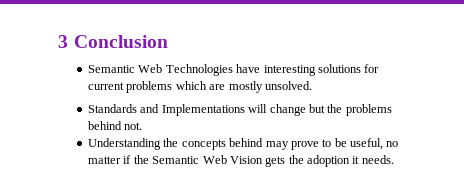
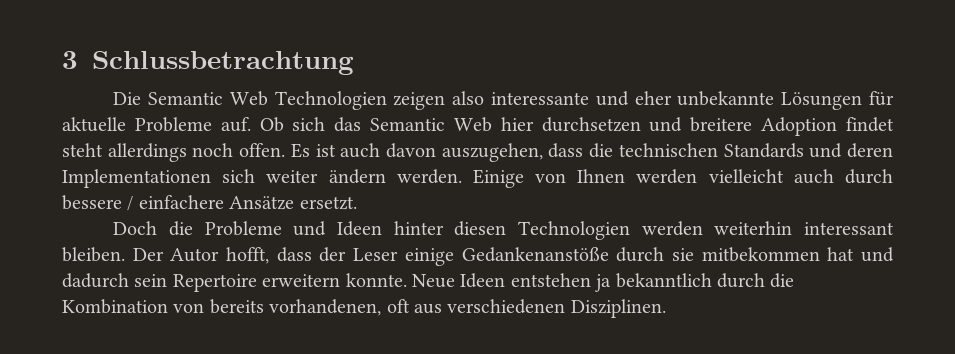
- 3 Conclusion
- Semantic Web Technologies have interesting solutions for current problems which are mostly unsolved.
- Standards and Implementations will change but the problems behind not.
- Understanding the concepts behind may prove to be useful, no matter if the Semantic Web Vision gets the adoption it needs.
+ 3 Schlussbetrachtung
+ Die Semantic Web Technologien zeigen also interessante und eher unbekannte Lösungen für aktuelle Probleme auf. Ob sich das Semantic Web hier durchsetzen und breitere Adoption findet steht allerdings noch offen. Es ist auch davon auszugehen, dass die technischen Standards und deren Implementationen sich weiter ändern werden. Einige von Ihnen werden vielleicht auch durch bessere / einfachere Ansätze ersetzt.
+ Doch die Probleme und Ideen hinter diesen Technologien werden weiterhin interessant bleiben. Der Autor hofft, dass der Leser einige Gedankenanstöße durch sie mitbekommen hat und dadurch sein Repertoire erweitern konnte. Neue Ideen entstehen ja bekanntlich durch die Kombination von bereits vorhandenen, oft aus verschiedenen Disziplinen.

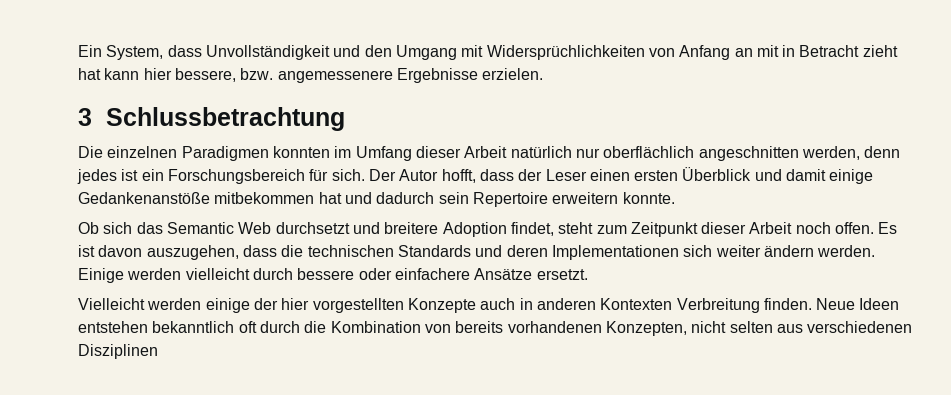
+ Ein System, dass Unvollständigkeit und den Umgang mit Widersprüchlichkeiten von Anfang an mit in Betracht zieht hat kann hier bessere, bzw. angemessenere Ergebnisse erzielen.
  3 Schlussbetrachtung
- Die Semantic Web Technologien zeigen also interessante und eher unbekannte Lösungen für aktuelle Probleme auf. Ob sich das Semantic Web hier durchsetzen und breitere Adoption findet steht allerdings noch offen.
+ Die einzelnen Paradigmen konnten im Umfang dieser Arbeit natürlich nur oberflächlich angeschnitten werden, denn jedes ist ein Forschungsbereich für sich. Der Autor hofft, dass der Leser einen ersten Überblick und damit einige Gedankenanstöße mitbekommen hat und dadurch sein Repertoire erweitern konnte.
+ Ob sich das Semantic Web durchsetzt und breitere Adoption findet, steht zum Zeitpunkt dieser Arbeit noch offen.
- Es ist auch davon auszugehen, dass die technischen Standards und deren Implementationen sich weiter ändern werden.
+ Es ist davon auszugehen, dass die technischen Standards und deren Implementationen sich weiter ändern werden.
- Einige von Ihnen werden vielleicht auch durch bessere / einfachere Ansätze ersetzt.
+ Einige werden vielleicht durch bessere oder einfachere Ansätze ersetzt.
- Doch die Probleme und Ideen hinter diesen Technologien werden weiterhin interessant bleiben. Der Autor hofft, dass der Leser einige Gedankenanstöße durch sie mitbekommen hat und dadurch sein Repertoire erweitern konnte.
+ Vielleicht werden einige der hier vorgestellten Konzepte auch in anderen Kontexten Verbreitung finden.
- Neue Ideen entstehen ja bekanntlich durch die Kombination von bereits vorhandenen, oft aus verschiedenen Disziplinen.
+ Neue Ideen entstehen bekanntlich oft durch die Kombination von bereits vorhandenen Konzepten, nicht selten aus verschiedenen Disziplinen

